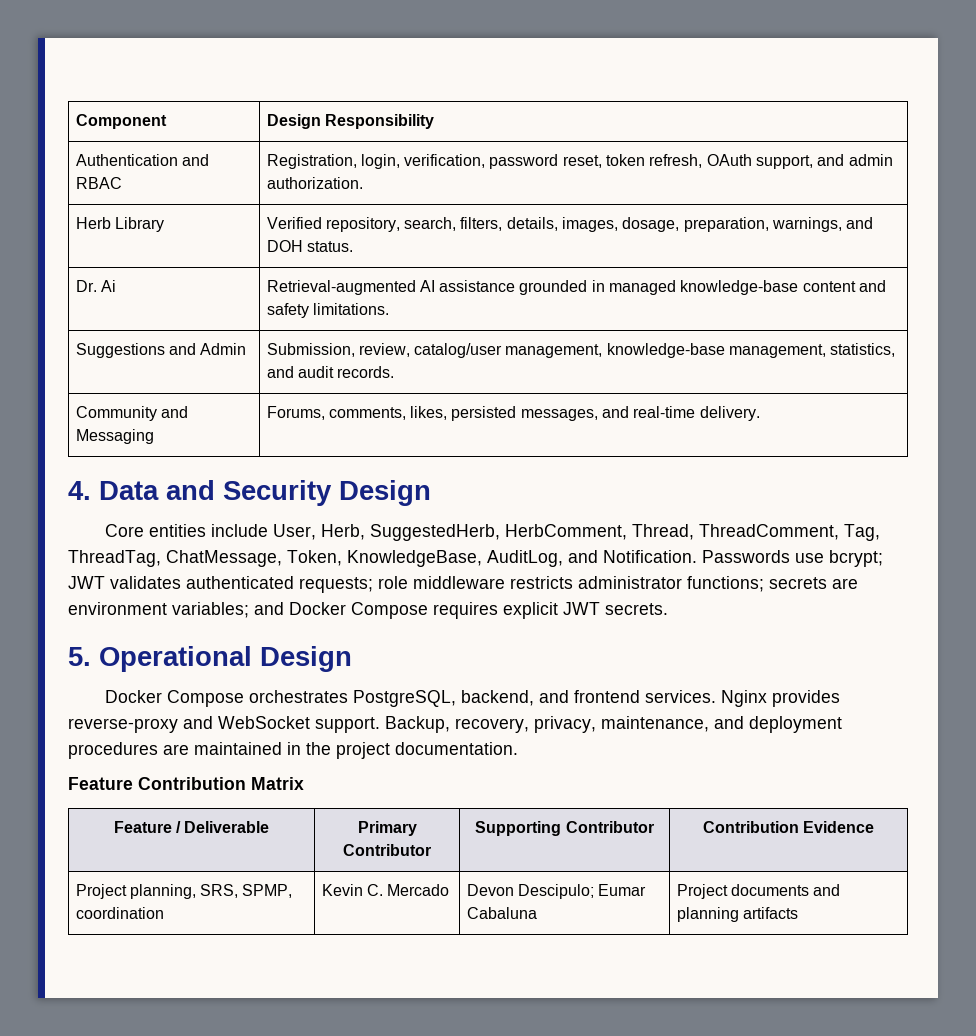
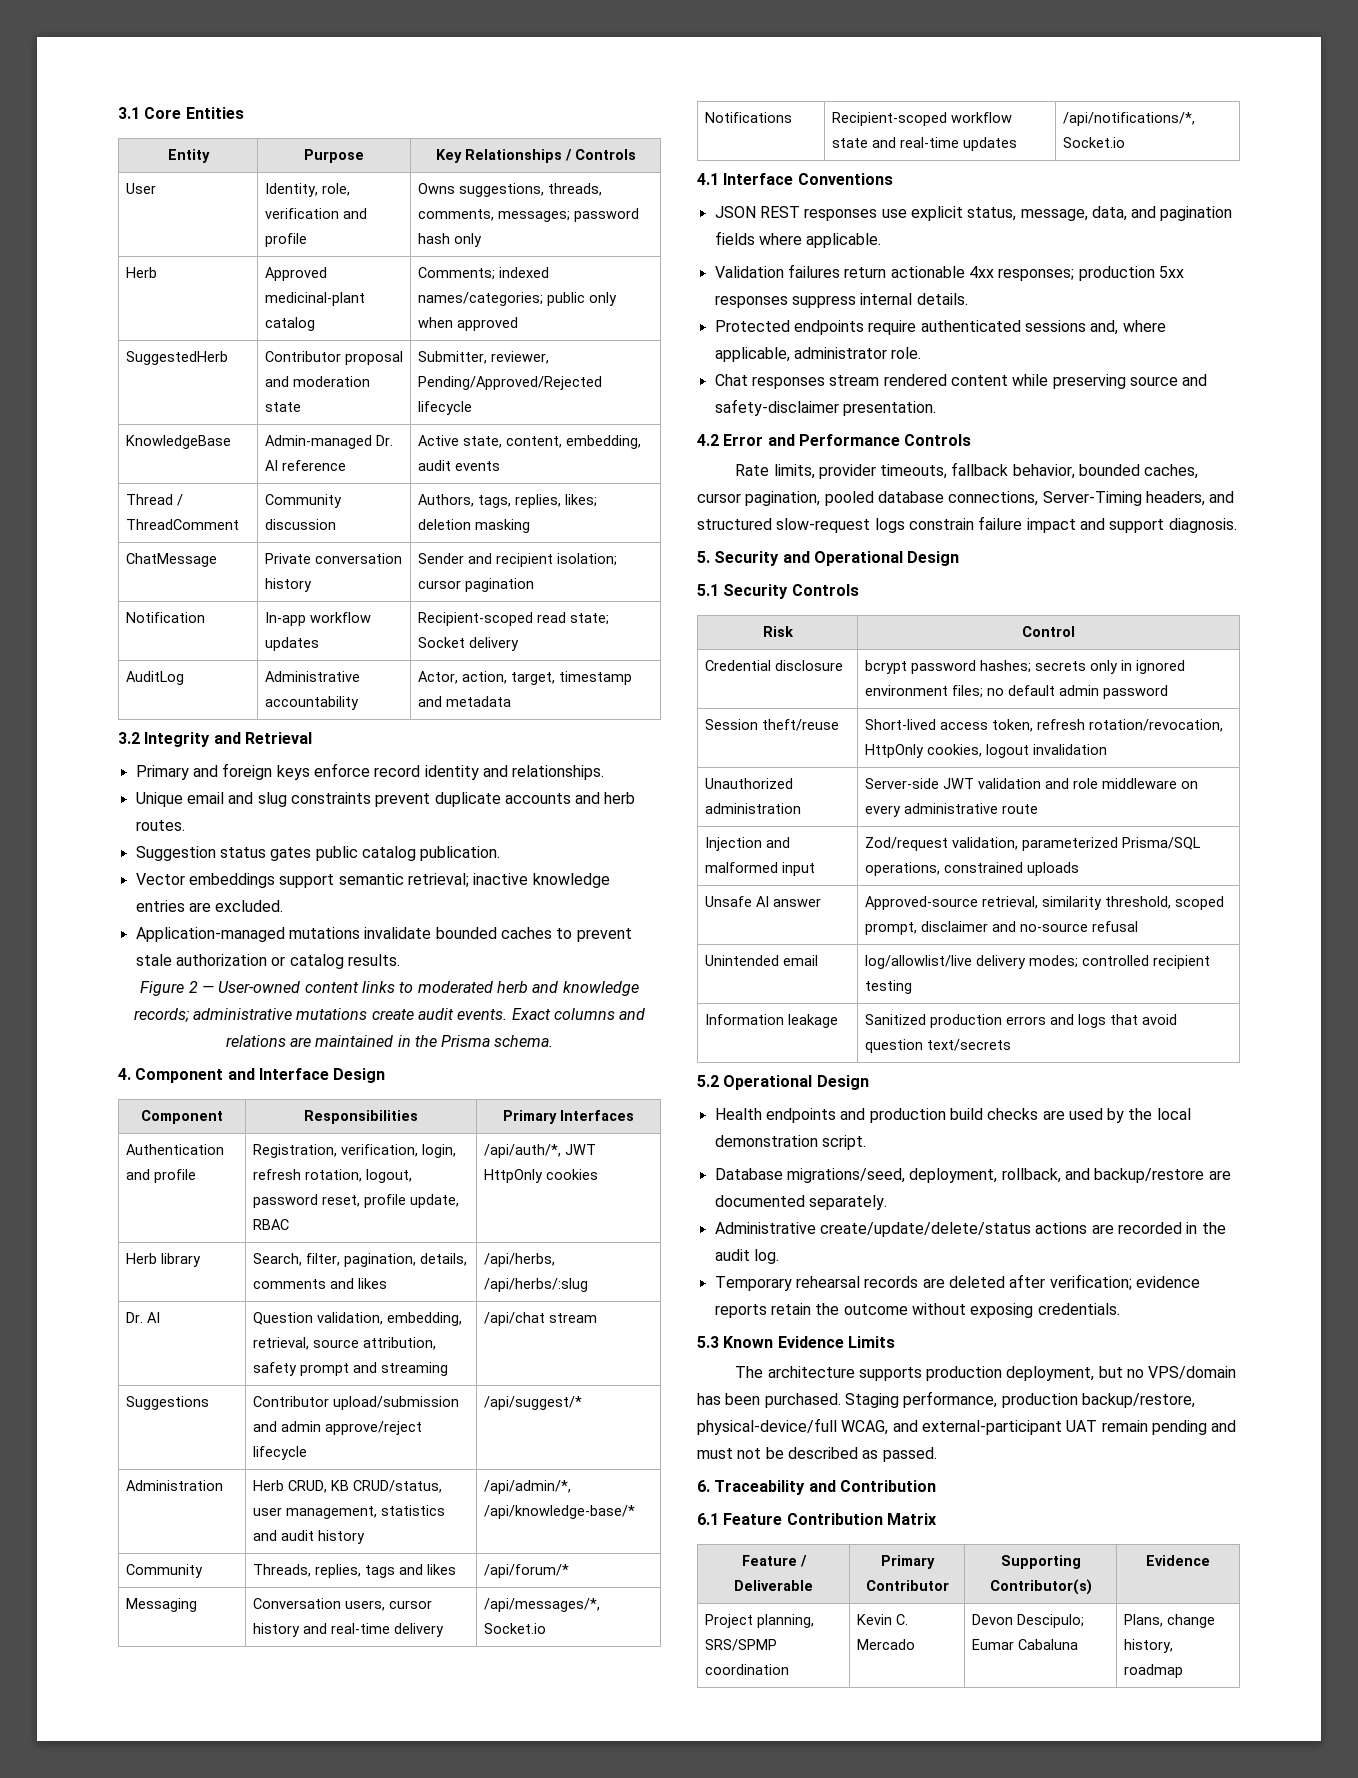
- Component | Design Responsibility
- Authentication and RBAC | Registration, login, verification, password reset, token refresh, OAuth support, and admin authorization.
- Herb Library | Verified repository, search, filters, details, images, dosage, preparation, warnings, and DOH status.
- Dr. Ai | Retrieval-augmented AI assistance grounded in managed knowledge-base content and safety limitations.
- Suggestions and Admin | Submission, review, catalog/user management, knowledge-base management, statistics, and audit records.
- Community and Messaging | Forums, comments, likes, persisted messages, and real-time delivery.
- 4. Data and Security Design
- Core entities include User, Herb, SuggestedHerb, HerbComment, Thread, ThreadComment, Tag, ThreadTag, ChatMessage, Token, KnowledgeBase, AuditLog, and Notification. Passwords use bcrypt; JWT validates authenticated requests; role middleware restricts administrator functions; secrets are environment variables; and Docker Compose requires explicit JWT secrets.
- 5. Operational Design
- Docker Compose orchestrates PostgreSQL, backend, and frontend services. Nginx provides reverse-proxy and WebSocket support. Backup, recovery, privacy, maintenance, and deployment procedures are maintained in the project documentation.
- Feature Contribution Matrix
+ 3.1 Core Entities
+ Entity | Purpose | Key Relationships / Controls
+ User | Identity, role, verification and profile | Owns suggestions, threads, comments, messages; password hash only
+ Herb | Approved medicinal-plant catalog | Comments; indexed names/categories; public only when approved
+ SuggestedHerb | Contributor proposal and moderation state | Submitter, reviewer, Pending/Approved/Rejected lifecycle
+ KnowledgeBase | Admin-managed Dr. AI reference | Active state, content, embedding, audit events
+ Thread / ThreadComment | Community discussion | Authors, tags, replies, likes; deletion masking
+ ChatMessage | Private conversation history | Sender and recipient isolation; cursor pagination
+ Notification | In-app workflow updates | Recipient-scoped read state; Socket delivery
+ AuditLog | Administrative accountability | Actor, action, target, timestamp and metadata
+ 3.2 Integrity and Retrieval
+ Primary and foreign keys enforce record identity and relationships.
+ Unique email and slug constraints prevent duplicate accounts and herb routes.
+ Suggestion status gates public catalog publication.
+ Vector embeddings support semantic retrieval; inactive knowledge entries are excluded.
+ Application-managed mutations invalidate bounded caches to prevent stale authorization or catalog results.
+ Figure 2 — User-owned content links to moderated herb and knowledge records; administrative mutations create audit events. Exact columns and relations are maintained in the Prisma schema.
+ 4. Component and Interface Design
+ Component | Responsibilities | Primary Interfaces
+ Authentication and profile | Registration, verification, login, refresh rotation, logout, password reset, profile update, RBAC | /api/auth/*, JWT HttpOnly cookies
+ Herb library | Search, filter, pagination, details, comments and likes | /api/herbs, /api/herbs/:slug
+ Dr. AI | Question validation, embedding, retrieval, source attribution, safety prompt and streaming | /api/chat stream
+ Suggestions | Contributor upload/submission and admin approve/reject lifecycle | /api/suggest/*
+ Administration | Herb CRUD, KB CRUD/status, user management, statistics and audit history | /api/admin/*, /api/knowledge-base/*
+ Community | Threads, replies, tags and likes | /api/forum/*
+ Messaging | Conversation users, cursor history and real-time delivery | /api/messages/*, Socket.io
+ Notifications | Recipient-scoped workflow state and real-time updates | /api/notifications/*, Socket.io
+ 4.1 Interface Conventions
+ JSON REST responses use explicit status, message, data, and pagination fields where applicable.
+ Validation failures return actionable 4xx responses; production 5xx responses suppress internal details.
+ Protected endpoints require authenticated sessions and, where applicable, administrator role.
+ Chat responses stream rendered content while preserving source and safety-disclaimer presentation.
+ 4.2 Error and Performance Controls
+ Rate limits, provider timeouts, fallback behavior, bounded caches, cursor pagination, pooled database connections, Server-Timing headers, and structured slow-request logs constrain failure impact and support diagnosis.
+ 5. Security and Operational Design
+ 5.1 Security Controls
+ Risk | Control
+ Credential disclosure | bcrypt password hashes; secrets only in ignored environment files; no default admin password
+ Session theft/reuse | Short-lived access token, refresh rotation/revocation, HttpOnly cookies, logout invalidation
+ Unauthorized administration | Server-side JWT validation and role middleware on every administrative route
+ Injection and malformed input | Zod/request validation, parameterized Prisma/SQL operations, constrained uploads
+ Unsafe AI answer | Approved-source retrieval, similarity threshold, scoped prompt, disclaimer and no-source refusal
+ Unintended email | log/allowlist/live delivery modes; controlled recipient testing
+ Information leakage | Sanitized production errors and logs that avoid question text/secrets
+ 5.2 Operational Design
+ Health endpoints and production build checks are used by the local demonstration script.
+ Database migrations/seed, deployment, rollback, and backup/restore are documented separately.
+ Administrative create/update/delete/status actions are recorded in the audit log.
+ Temporary rehearsal records are deleted after verification; evidence reports retain the outcome without exposing credentials.
+ 5.3 Known Evidence Limits
+ The architecture supports production deployment, but no VPS/domain has been purchased. Staging performance, production backup/restore, physical-device/full WCAG, and external-participant UAT remain pending and must not be described as passed.
+ 6. Traceability and Contribution
+ 6.1 Feature Contribution Matrix
- Feature / Deliverable | Primary Contributor | Supporting Contributor | Contribution Evidence
+ Feature / Deliverable | Primary Contributor | Supporting Contributor(s) | Evidence
- Project planning, SRS, SPMP, coordination | Kevin C. Mercado | Devon Descipulo; Eumar Cabaluna | Project documents and planning artifacts
+ Project planning, SRS/SPMP coordination | Kevin C. Mercado | Devon Descipulo; Eumar Cabaluna | Plans, change history, roadmap

